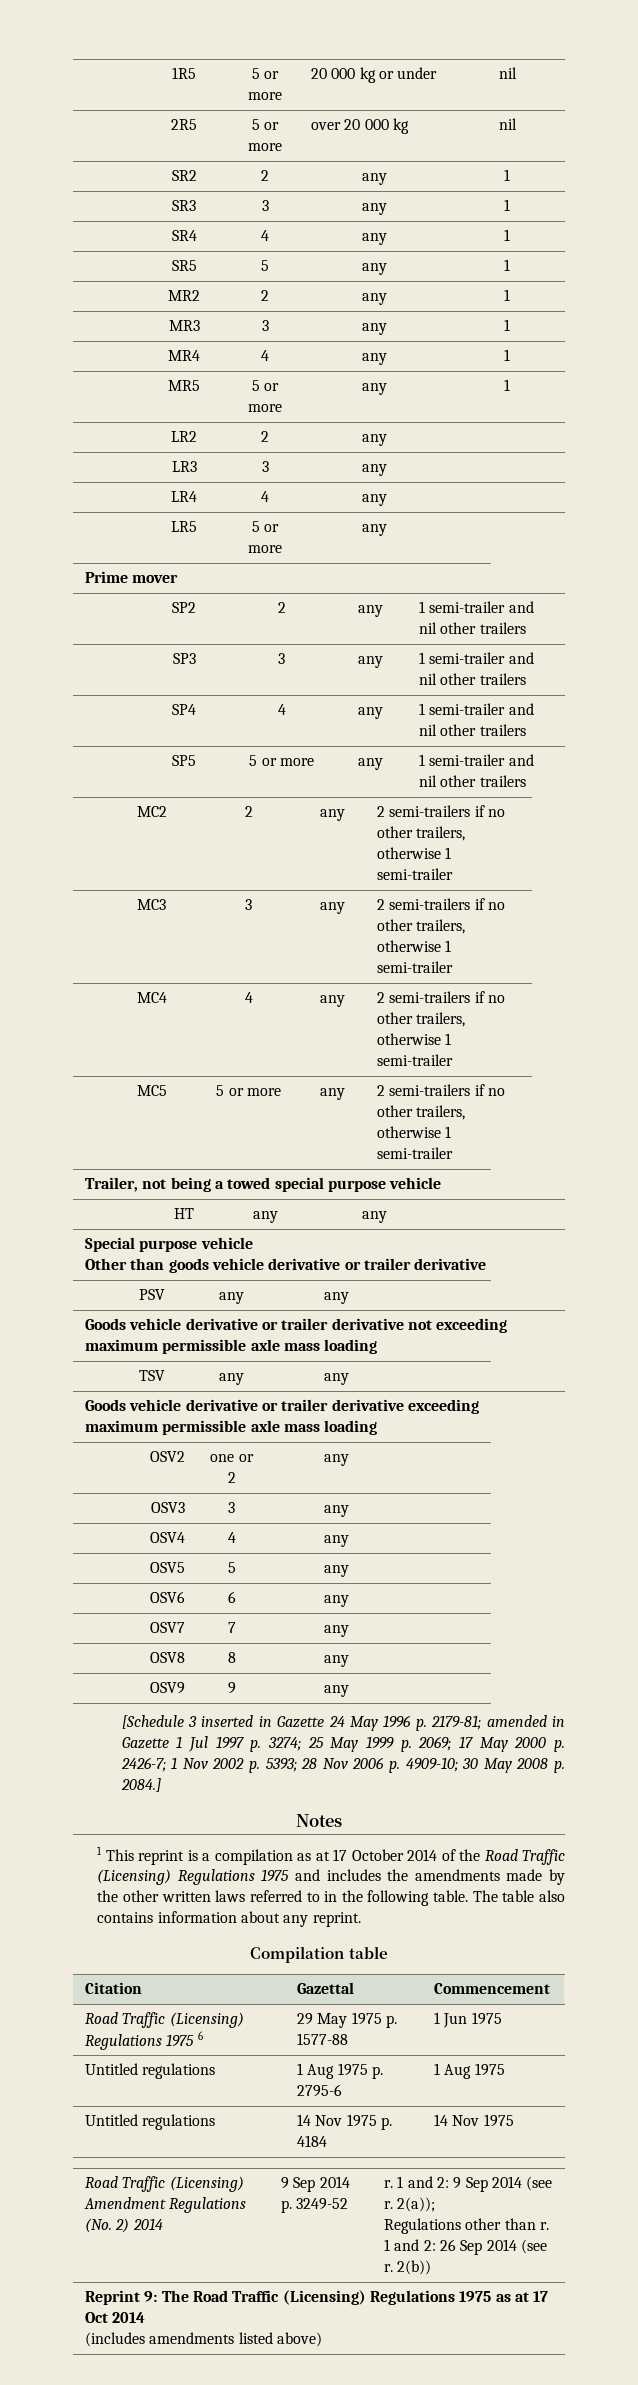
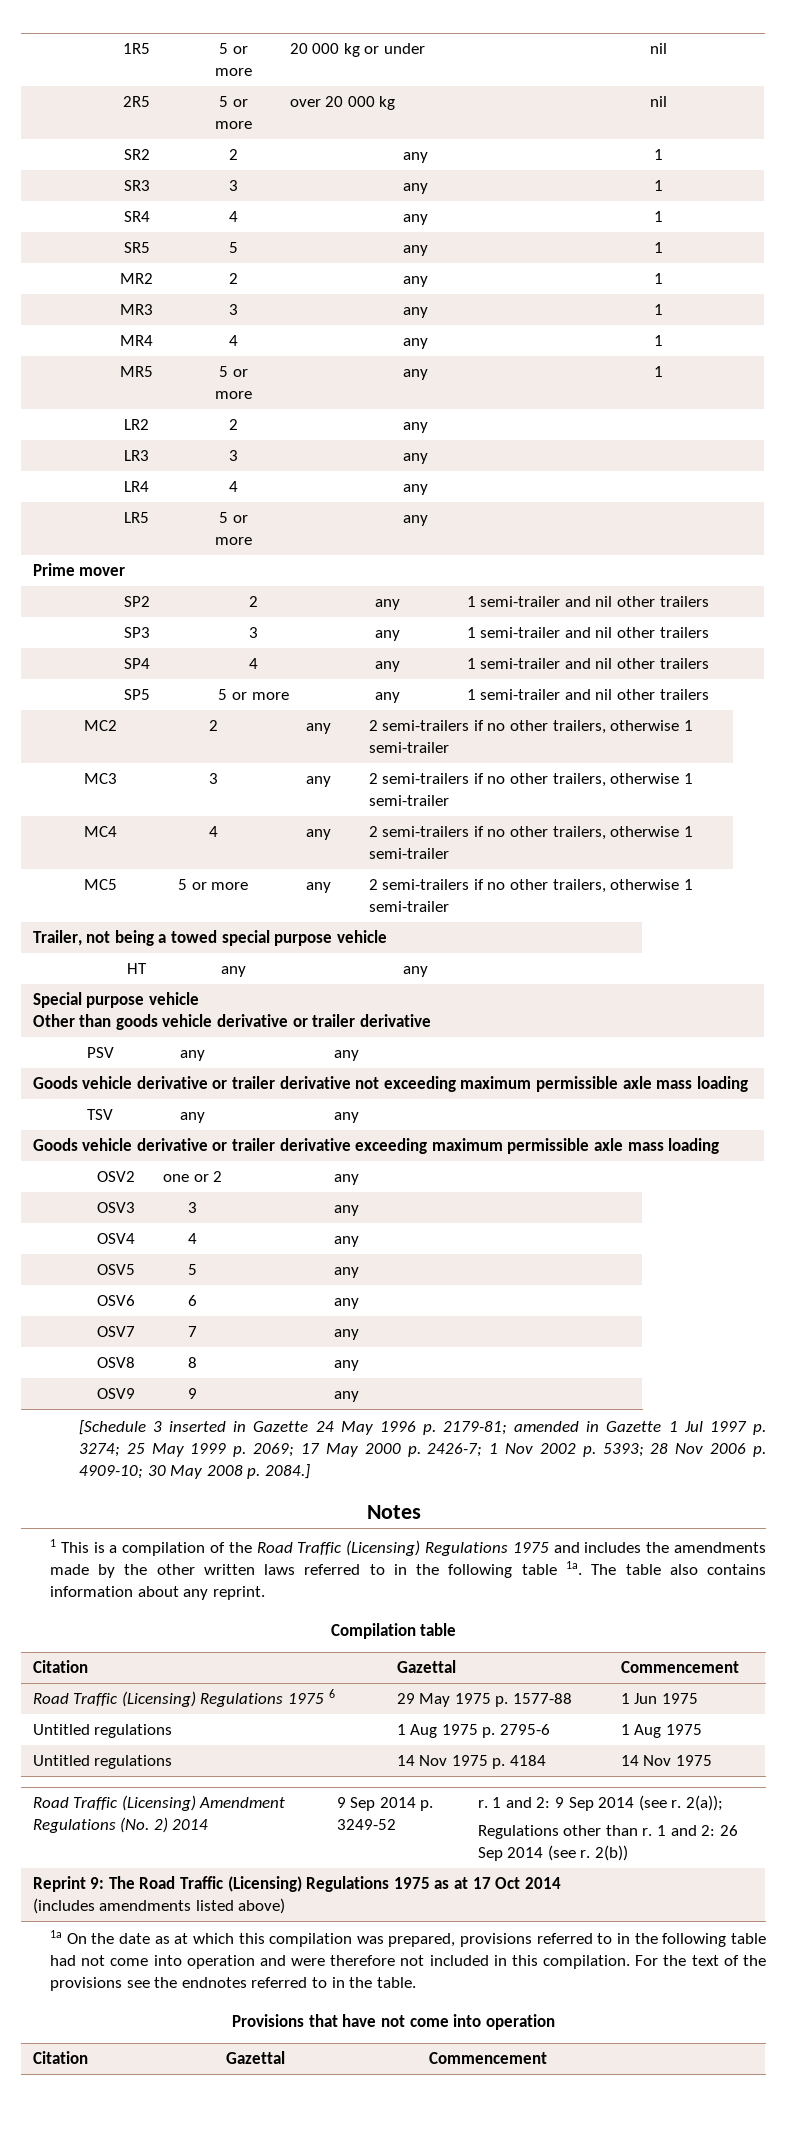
- 1 This reprint is a compilation as at 17 October 2014 of the Road Traffic (Licensing) Regulations 1975 and includes the amendments made by the other written laws referred to in the following table.
+ 1 This is a compilation of the Road Traffic (Licensing) Regulations 1975 and includes the amendments made by the other written laws referred to in the following table 1a.
+ 1a On the date as at which this compilation was prepared, provisions referred to in the following table had not come into operation and were therefore not included in this compilation. For the text of the provisions see the endnotes referred to in the table.
+ Provisions that have not come into operation
+ Citation | Gazettal | Commencement

